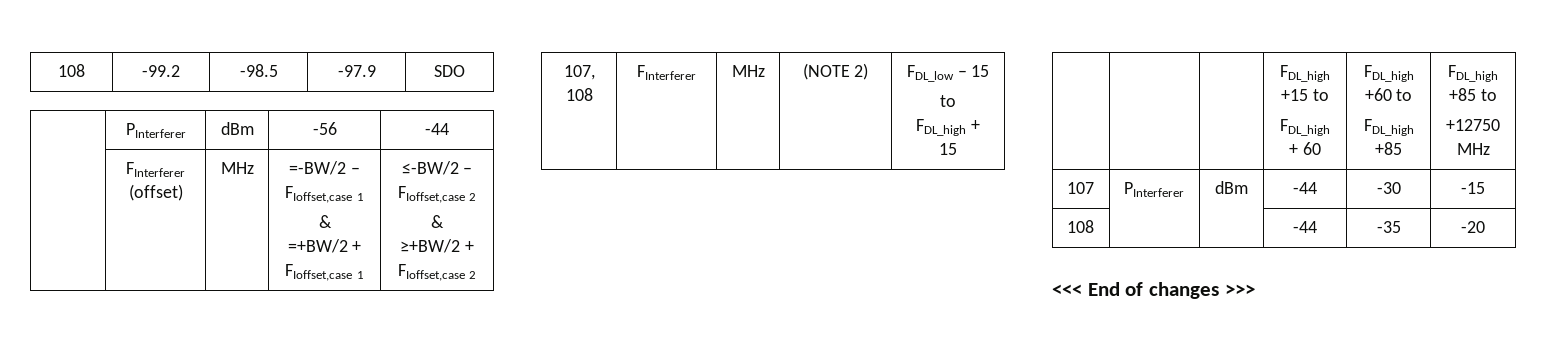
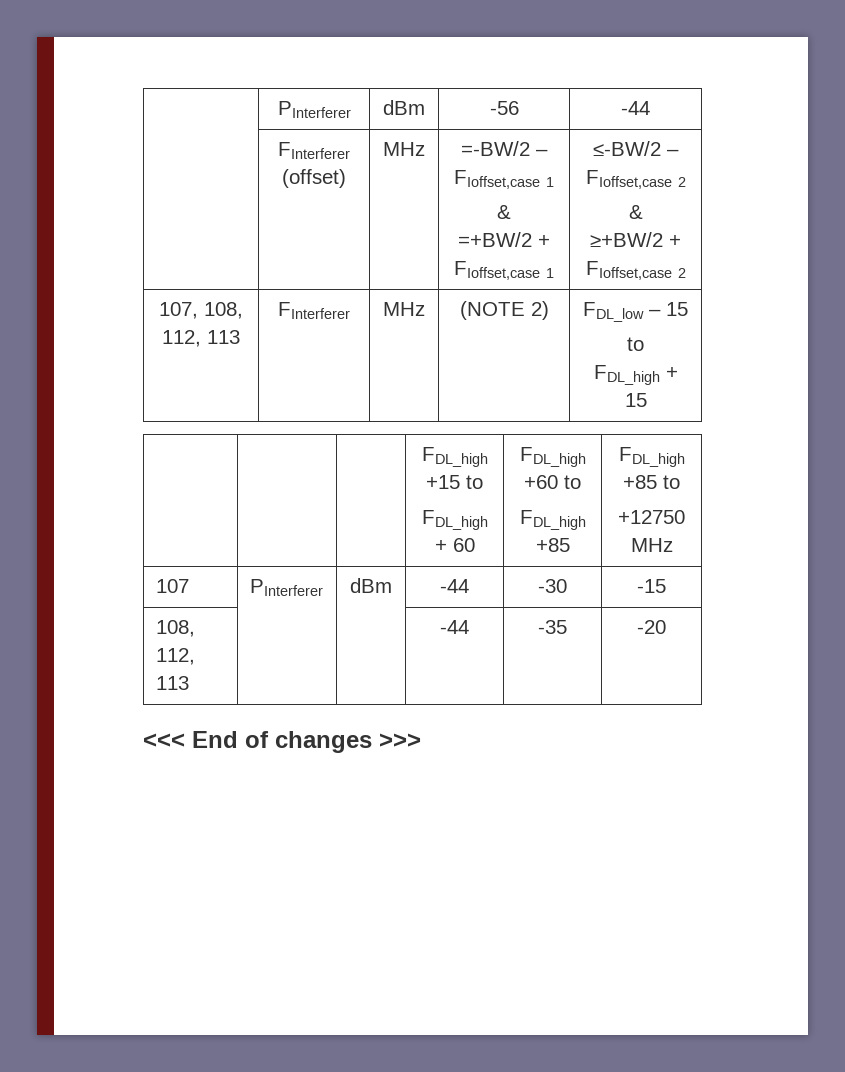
- 108 | -99.2 | -98.5 | -97.9 | SDO
- 107, 108 | FInterferer | MHz | (NOTE 2) | FDL_low – 15
+ 107, 108, 112, 113 | FInterferer | MHz | (NOTE 2) | FDL_low – 15
- 108 | | | -44 | -35 | -20
+ 108, 112, 113 | | | -44 | -35 | -20

